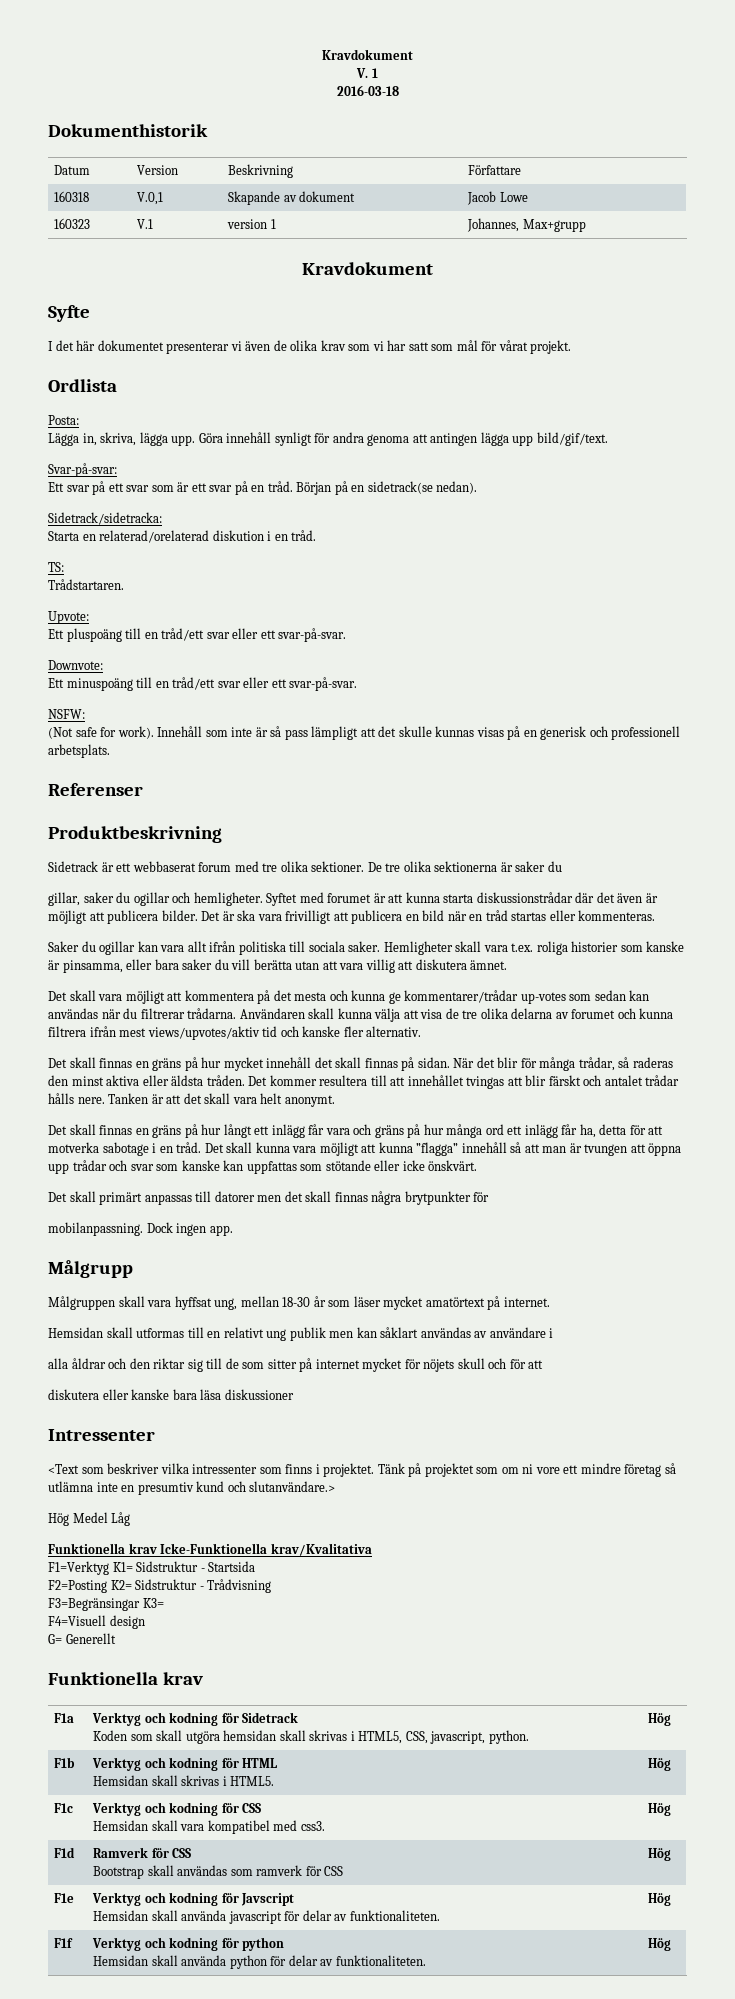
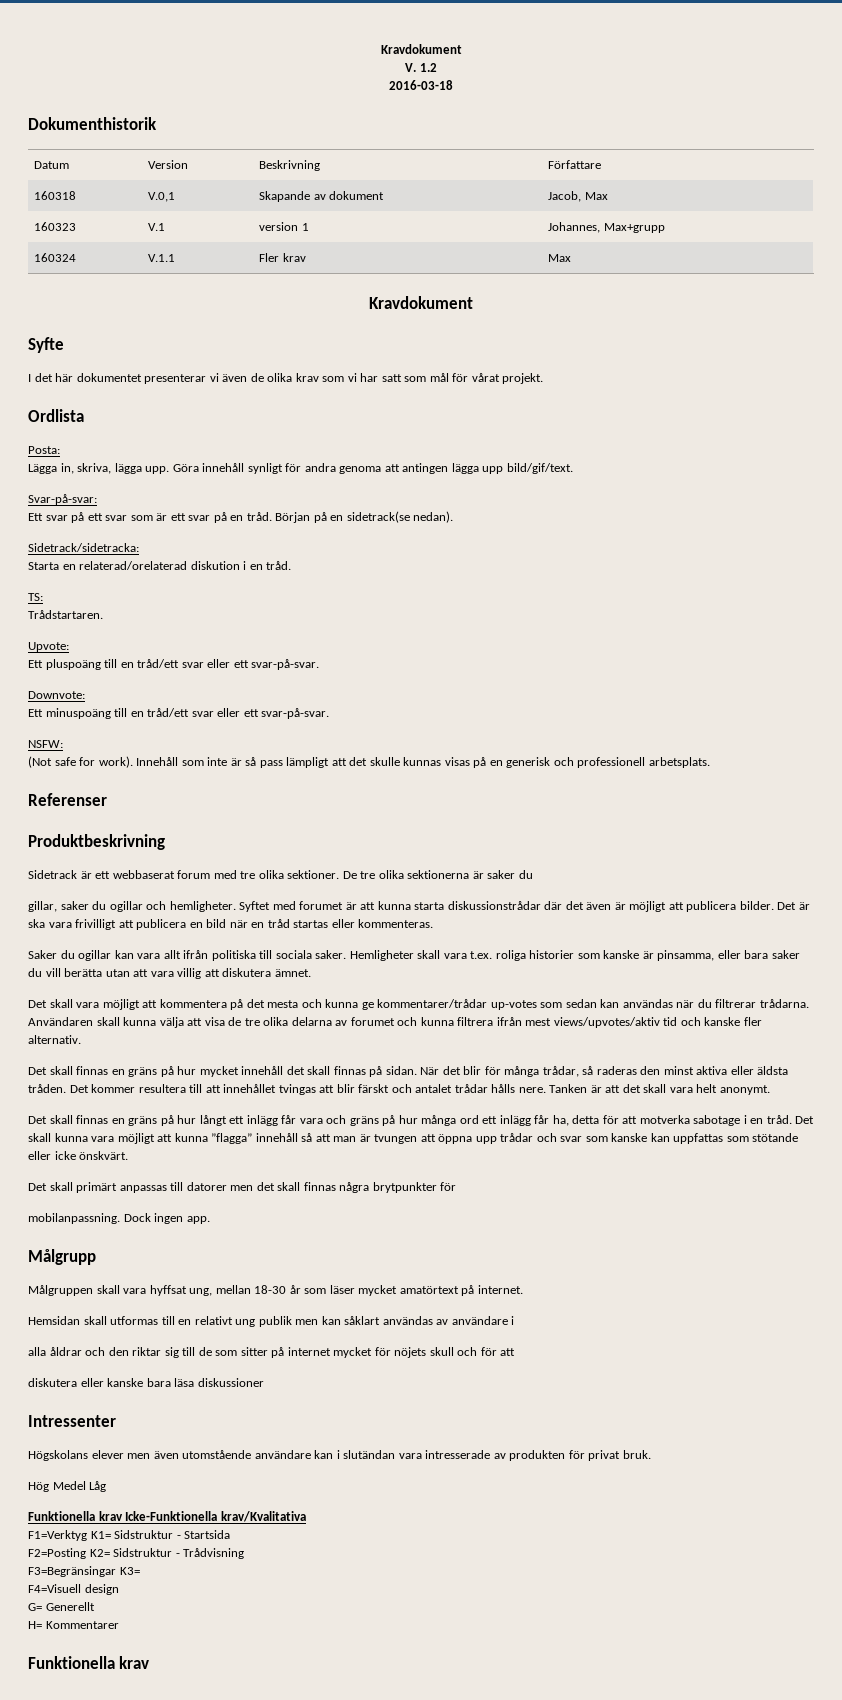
- V. 1
+ V. 1.2
- 160318 | V.0,1 | Skapande av dokument | Jacob Lowe
+ 160318 | V.0,1 | Skapande av dokument | Jacob, Max
+ 160324 | V.1.1 | Fler krav | Max
- <Text som beskriver vilka intressenter som finns i projektet. Tänk på projektet som om ni vore ett mindre företag så utlämna inte en presumtiv kund och slutanvändare.>
+ Högskolans elever men även utomstående användare kan i slutändan vara intresserade av produkten för privat bruk.
  G= Generellt
+ H= Kommentarer
  Funktionella krav
- F1a | Verktyg och kodning för Sidetrack
- Koden som skall utgöra hemsidan skall skrivas i HTML5, CSS, javascript, python. | Hög
- F1b | Verktyg och kodning för HTML
- Hemsidan skall skrivas i HTML5. | Hög
- F1c | Verktyg och kodning för CSS
- Hemsidan skall vara kompatibel med css3. | Hög
- F1d | Ramverk för CSS
- Bootstrap skall användas som ramverk för CSS | Hög
- F1e | Verktyg och kodning för Javscript
- Hemsidan skall använda javascript för delar av funktionaliteten. | Hög
- F1f | Verktyg och kodning för python
- Hemsidan skall använda python för delar av funktionaliteten. | Hög

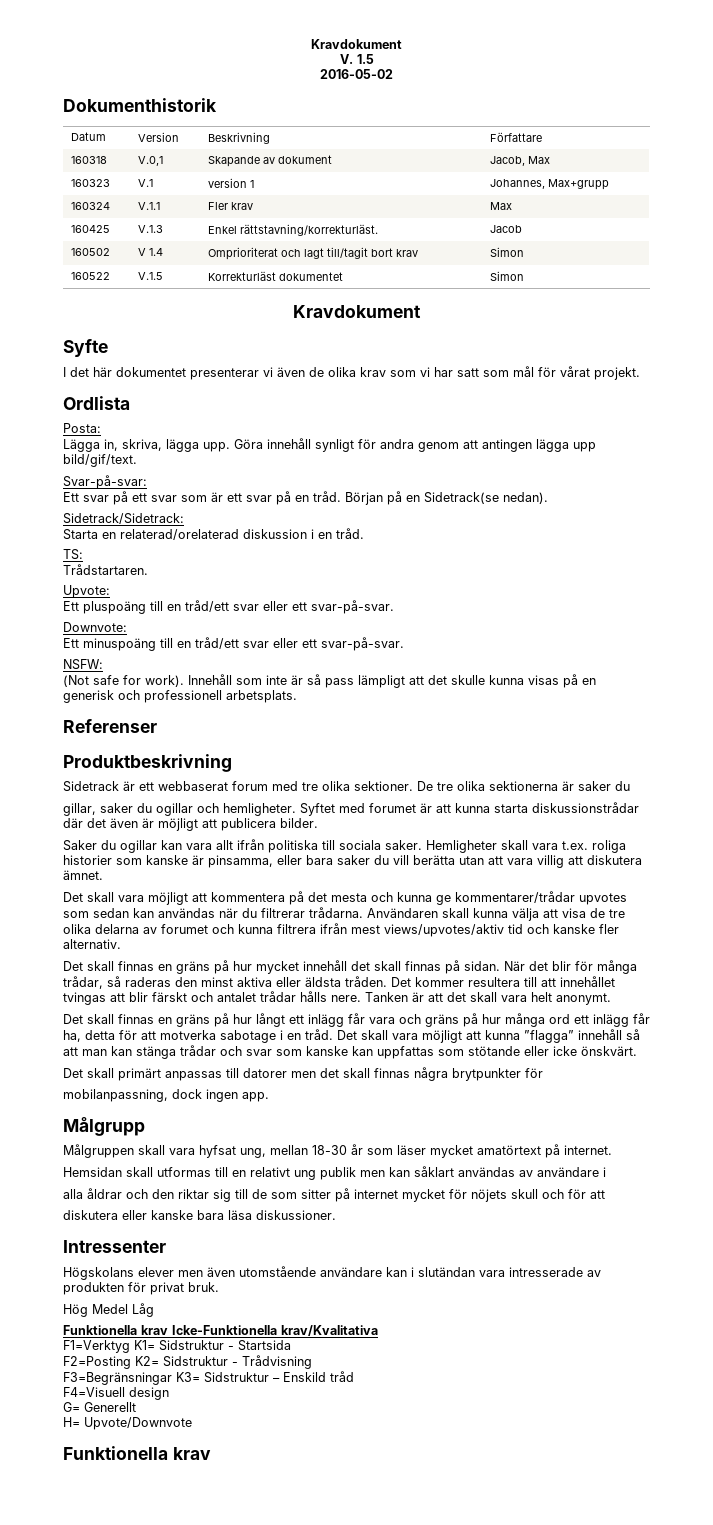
- V. 1.2
- 2016-03-18
+ V. 1.5
+ 2016-05-02
+ 160425 | V.1.3 | Enkel rättstavning/korrekturläst. | Jacob
+ 160502 | V 1.4 | Omprioriterat och lagt till/tagit bort krav | Simon
+ 160522 | V.1.5 | Korrekturläst dokumentet | Simon
- Göra innehåll synligt för andra genoma att antingen lägga upp bild/gif/text.
+ Göra innehåll synligt för andra genom att antingen lägga upp bild/gif/text.
- Början på en sidetrack(se nedan).
+ Början på en Sidetrack(se nedan).
- Sidetrack/sidetracka:
+ Sidetrack/Sidetrack:
- Starta en relaterad/orelaterad diskution i en tråd.
+ Starta en relaterad/orelaterad diskussion i en tråd.
- Innehåll som inte är så pass lämpligt att det skulle kunnas visas på en generisk och professionell arbetsplats.
+ Innehåll som inte är så pass lämpligt att det skulle kunna visas på en generisk och professionell arbetsplats.
- Det är ska vara frivilligt att publicera en bild när en tråd startas eller kommenteras.
- Det skall vara möjligt att kommentera på det mesta och kunna ge kommentarer/trådar up-votes som sedan kan användas när du filtrerar trådarna.
+ Det skall vara möjligt att kommentera på det mesta och kunna ge kommentarer/trådar upvotes som sedan kan användas när du filtrerar trådarna.
- Det skall kunna vara möjligt att kunna ”flagga” innehåll så att man är tvungen att öppna upp trådar och svar som kanske kan uppfattas som stötande eller icke önskvärt.
+ Det skall vara möjligt att kunna ”flagga” innehåll så att man kan stänga trådar och svar som kanske kan uppfattas som stötande eller icke önskvärt.
- mobilanpassning. Dock ingen app.
+ mobilanpassning, dock ingen app.
- Målgruppen skall vara hyffsat ung, mellan 18-30 år som läser mycket amatörtext på internet.
+ Målgruppen skall vara hyfsat ung, mellan 18-30 år som läser mycket amatörtext på internet.
- diskutera eller kanske bara läsa diskussioner
+ diskutera eller kanske bara läsa diskussioner.
- F3=Begränsingar K3=
+ F3=Begränsningar K3= Sidstruktur – Enskild tråd
- H= Kommentarer
+ H= Upvote/Downvote

